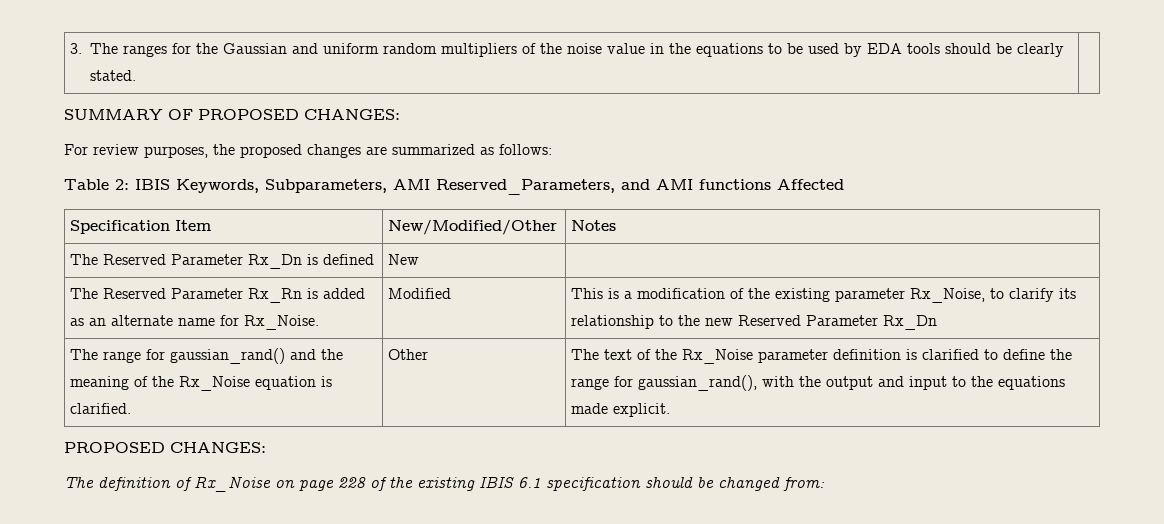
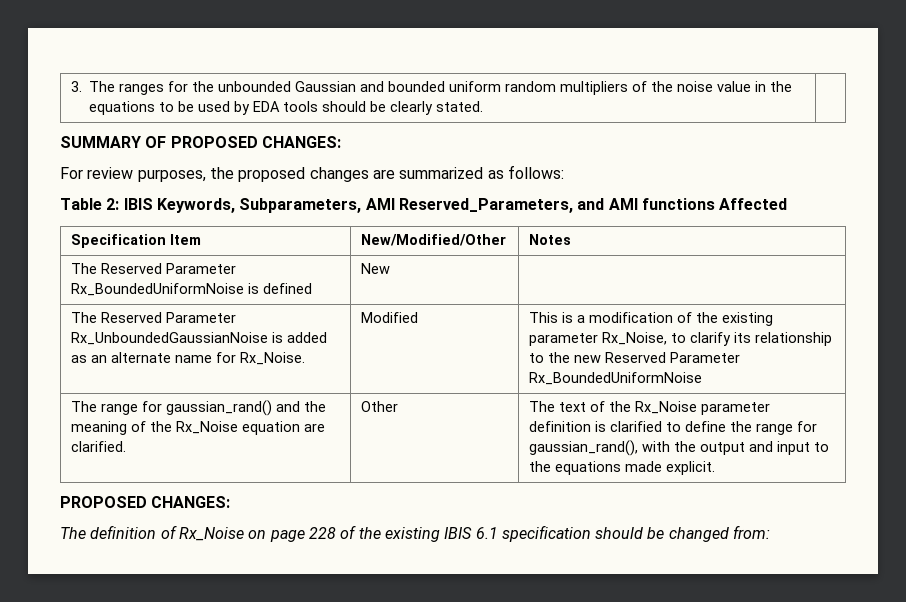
- 3. The ranges for the Gaussian and uniform random multipliers of the noise value in the equations to be used by EDA tools should be clearly stated. |
+ 3. The ranges for the unbounded Gaussian and bounded uniform random multipliers of the noise value in the equations to be used by EDA tools should be clearly stated. |
- The Reserved Parameter Rx_Dn is defined | New |
+ The Reserved Parameter Rx_BoundedUniformNoise is defined | New |
- The Reserved Parameter Rx_Rn is added as an alternate name for Rx_Noise. | Modified | This is a modification of the existing parameter Rx_Noise, to clarify its relationship to the new Reserved Parameter Rx_Dn
+ The Reserved Parameter Rx_UnboundedGaussianNoise is added as an alternate name for Rx_Noise. | Modified | This is a modification of the existing parameter Rx_Noise, to clarify its relationship to the new Reserved Parameter Rx_BoundedUniformNoise
- The range for gaussian_rand() and the meaning of the Rx_Noise equation is clarified. | Other | The text of the Rx_Noise parameter definition is clarified to define the range for gaussian_rand(), with the output and input to the equations made explicit.
+ The range for gaussian_rand() and the meaning of the Rx_Noise equation are clarified. | Other | The text of the Rx_Noise parameter definition is clarified to define the range for gaussian_rand(), with the output and input to the equations made explicit.

